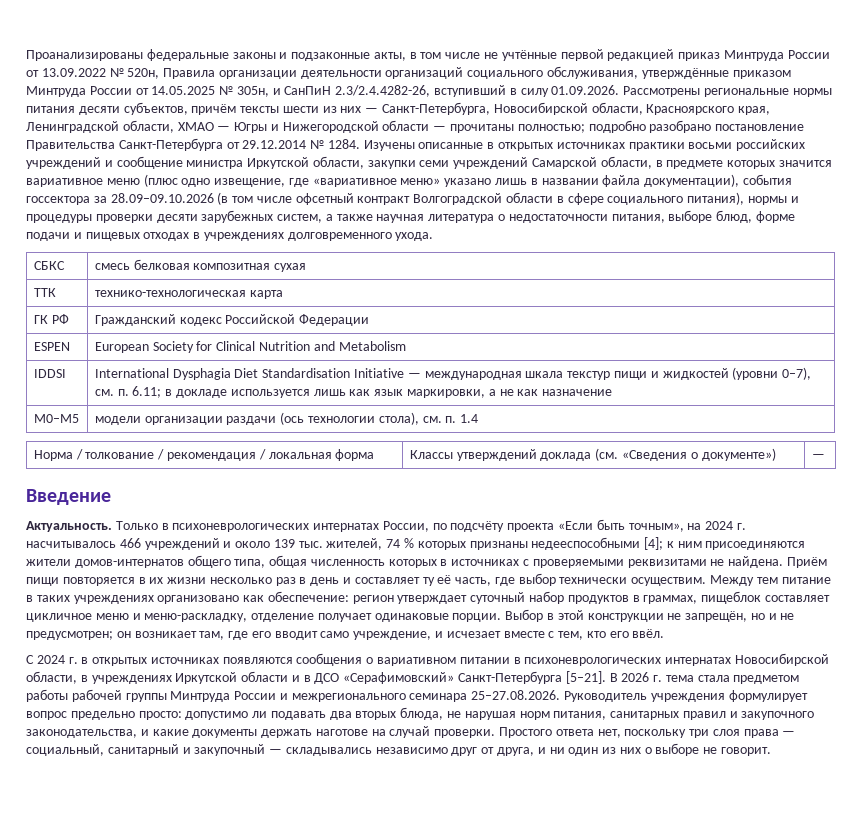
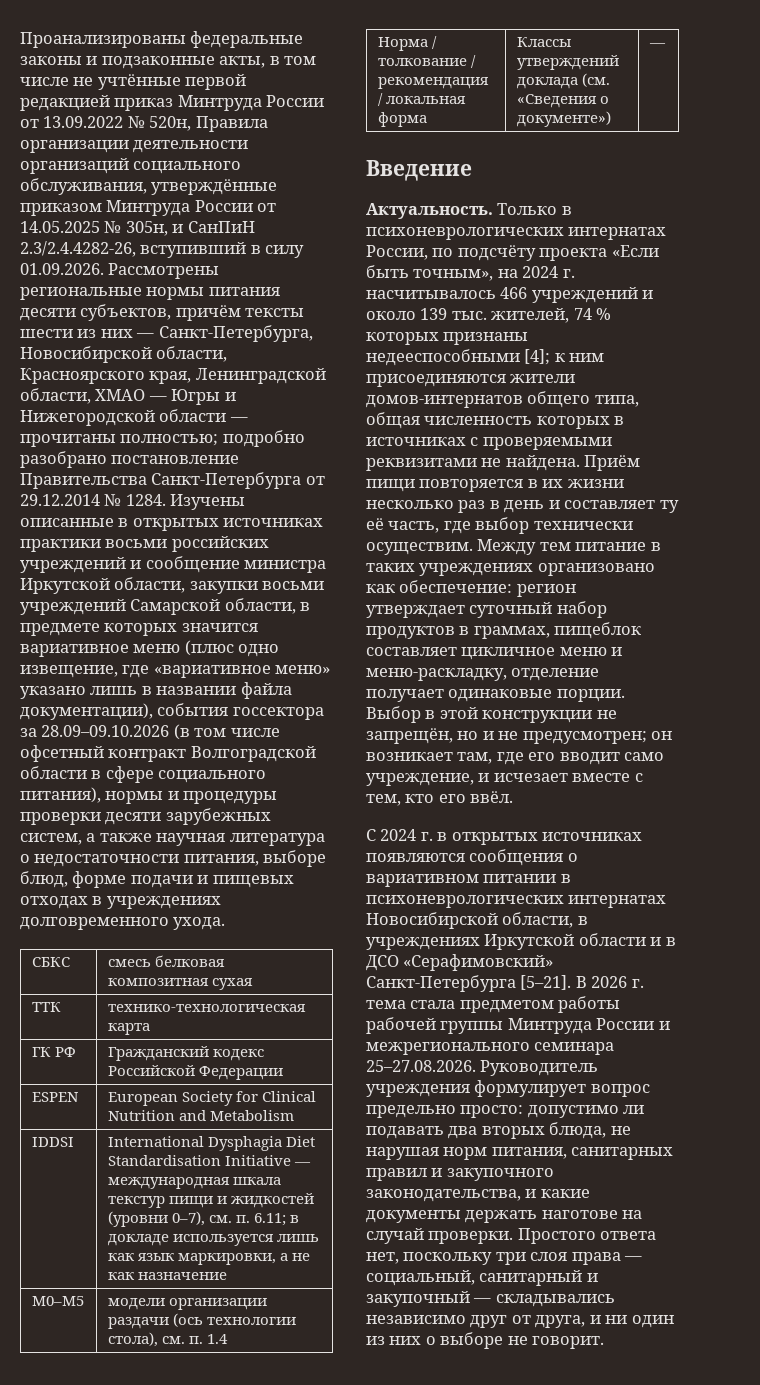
- Изучены описанные в открытых источниках практики восьми российских учреждений и сообщение министра Иркутской области, закупки семи учреждений Самарской области, в предмете которых значится вариативное меню (плюс одно извещение, где «вариативное меню» указано лишь в названии файла документации), события госсектора за 28.09–09.10.2026 (в том числе офсетный контракт Волгоградской области в сфере социального питания), нормы и процедуры проверки десяти зарубежных систем, а также научная литература о недостаточности питания, выборе блюд, форме подачи и пищевых отходах в учреждениях долговременного ухода.
+ Изучены описанные в открытых источниках практики восьми российских учреждений и сообщение министра Иркутской области, закупки восьми учреждений Самарской области, в предмете которых значится вариативное меню (плюс одно извещение, где «вариативное меню» указано лишь в названии файла документации), события госсектора за 28.09–09.10.2026 (в том числе офсетный контракт Волгоградской области в сфере социального питания), нормы и процедуры проверки десяти зарубежных систем, а также научная литература о недостаточности питания, выборе блюд, форме подачи и пищевых отходах в учреждениях долговременного ухода.

